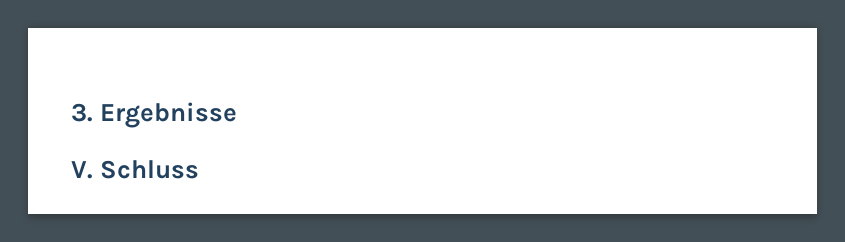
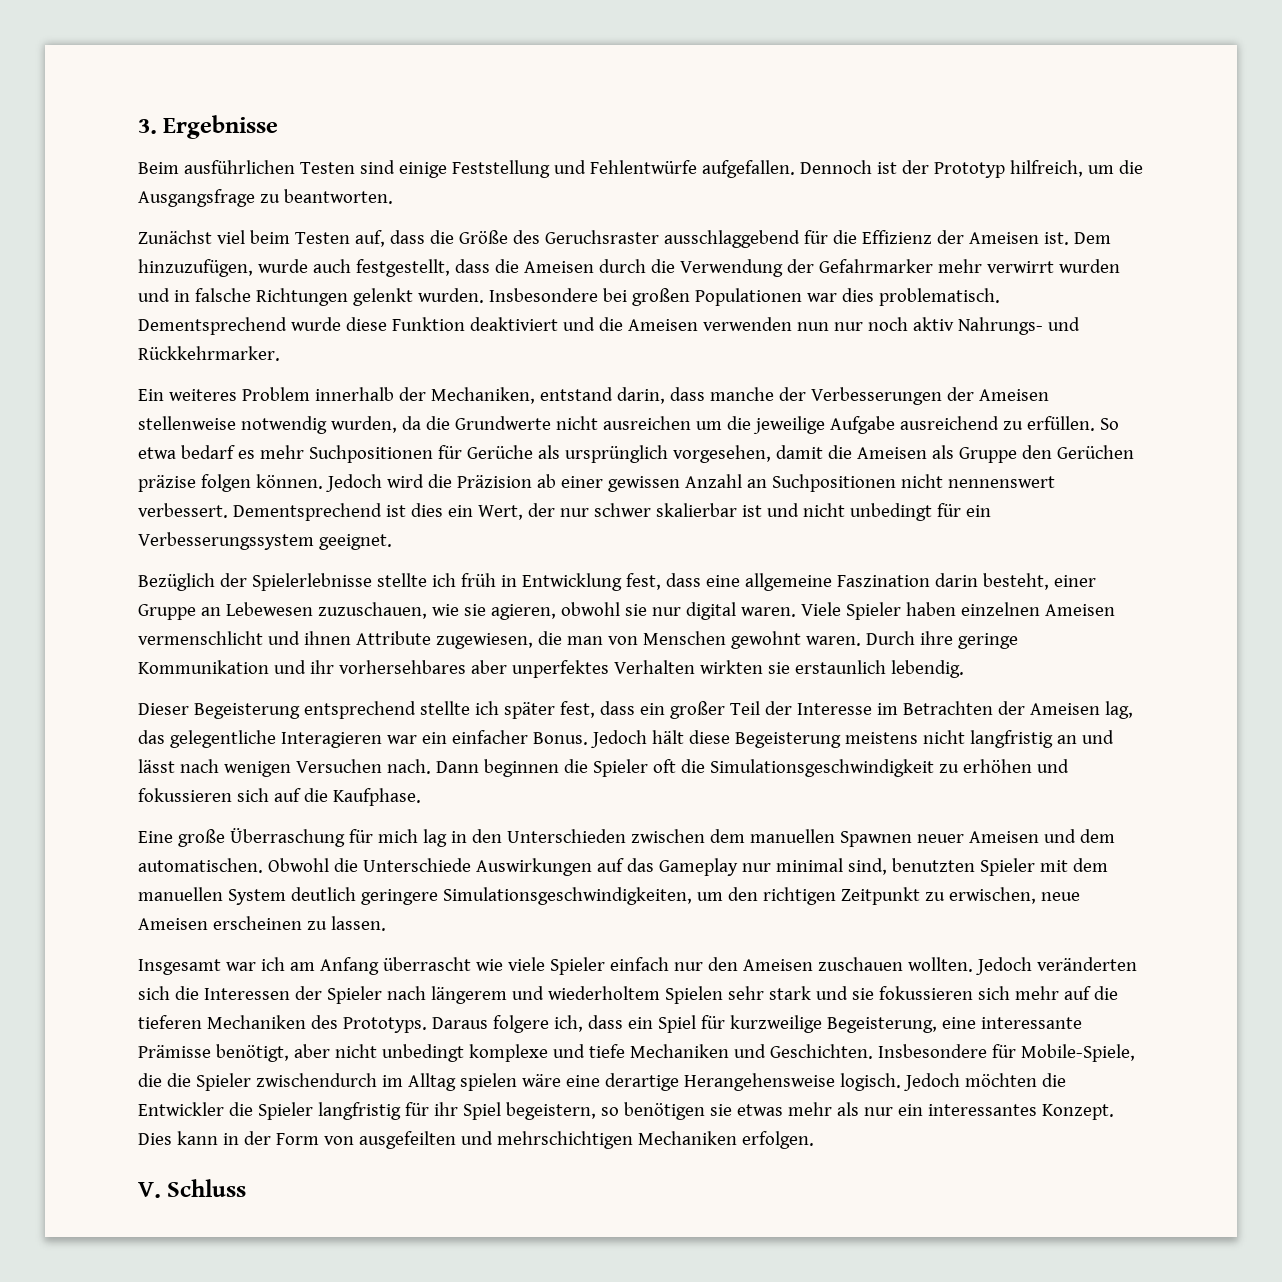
+ Beim ausführlichen Testen sind einige Feststellung und Fehlentwürfe aufgefallen. Dennoch ist der Prototyp hilfreich, um die Ausgangsfrage zu beantworten.
+ Zunächst viel beim Testen auf, dass die Größe des Geruchsraster ausschlaggebend für die Effizienz der Ameisen ist. Dem hinzuzufügen, wurde auch festgestellt, dass die Ameisen durch die Verwendung der Gefahrmarker mehr verwirrt wurden und in falsche Richtungen gelenkt wurden. Insbesondere bei großen Populationen war dies problematisch. Dementsprechend wurde diese Funktion deaktiviert und die Ameisen verwenden nun nur noch aktiv Nahrungs- und Rückkehrmarker.
+ Ein weiteres Problem innerhalb der Mechaniken, entstand darin, dass manche der Verbesserungen der Ameisen stellenweise notwendig wurden, da die Grundwerte nicht ausreichen um die jeweilige Aufgabe ausreichend zu erfüllen. So etwa bedarf es mehr Suchpositionen für Gerüche als ursprünglich vorgesehen, damit die Ameisen als Gruppe den Gerüchen präzise folgen können. Jedoch wird die Präzision ab einer gewissen Anzahl an Suchpositionen nicht nennenswert verbessert. Dementsprechend ist dies ein Wert, der nur schwer skalierbar ist und nicht unbedingt für ein Verbesserungssystem geeignet.
+ Bezüglich der Spielerlebnisse stellte ich früh in Entwicklung fest, dass eine allgemeine Faszination darin besteht, einer Gruppe an Lebewesen zuzuschauen, wie sie agieren, obwohl sie nur digital waren. Viele Spieler haben einzelnen Ameisen vermenschlicht und ihnen Attribute zugewiesen, die man von Menschen gewohnt waren. Durch ihre geringe Kommunikation und ihr vorhersehbares aber unperfektes Verhalten wirkten sie erstaunlich lebendig.
+ Dieser Begeisterung entsprechend stellte ich später fest, dass ein großer Teil der Interesse im Betrachten der Ameisen lag, das gelegentliche Interagieren war ein einfacher Bonus. Jedoch hält diese Begeisterung meistens nicht langfristig an und lässt nach wenigen Versuchen nach. Dann beginnen die Spieler oft die Simulationsgeschwindigkeit zu erhöhen und fokussieren sich auf die Kaufphase.
+ Eine große Überraschung für mich lag in den Unterschieden zwischen dem manuellen Spawnen neuer Ameisen und dem automatischen. Obwohl die Unterschiede Auswirkungen auf das Gameplay nur minimal sind, benutzten Spieler mit dem manuellen System deutlich geringere Simulationsgeschwindigkeiten, um den richtigen Zeitpunkt zu erwischen, neue Ameisen erscheinen zu lassen.
+ Insgesamt war ich am Anfang überrascht wie viele Spieler einfach nur den Ameisen zuschauen wollten. Jedoch veränderten sich die Interessen der Spieler nach längerem und wiederholtem Spielen sehr stark und sie fokussieren sich mehr auf die tieferen Mechaniken des Prototyps. Daraus folgere ich, dass ein Spiel für kurzweilige Begeisterung, eine interessante Prämisse benötigt, aber nicht unbedingt komplexe und tiefe Mechaniken und Geschichten. Insbesondere für Mobile-Spiele, die die Spieler zwischendurch im Alltag spielen wäre eine derartige Herangehensweise logisch. Jedoch möchten die Entwickler die Spieler langfristig für ihr Spiel begeistern, so benötigen sie etwas mehr als nur ein interessantes Konzept. Dies kann in der Form von ausgefeilten und mehrschichtigen Mechaniken erfolgen.

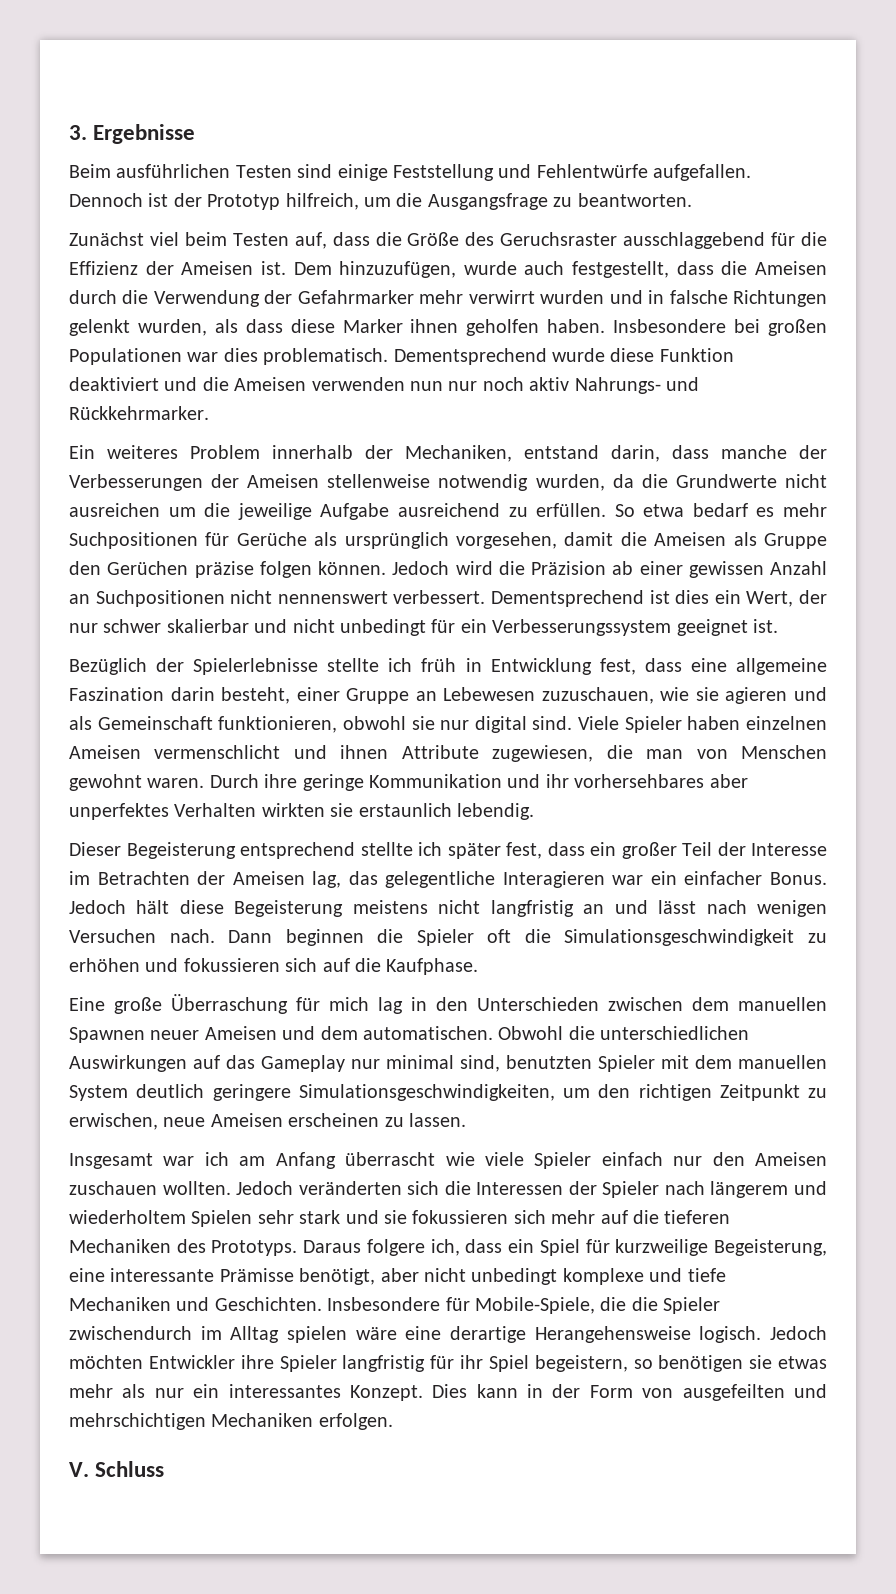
- Dem hinzuzufügen, wurde auch festgestellt, dass die Ameisen durch die Verwendung der Gefahrmarker mehr verwirrt wurden und in falsche Richtungen gelenkt wurden.
+ Dem hinzuzufügen, wurde auch festgestellt, dass die Ameisen durch die Verwendung der Gefahrmarker mehr verwirrt wurden und in falsche Richtungen gelenkt wurden, als dass diese Marker ihnen geholfen haben.
- Dementsprechend ist dies ein Wert, der nur schwer skalierbar ist und nicht unbedingt für ein Verbesserungssystem geeignet.
+ Dementsprechend ist dies ein Wert, der nur schwer skalierbar und nicht unbedingt für ein Verbesserungssystem geeignet ist.
- Bezüglich der Spielerlebnisse stellte ich früh in Entwicklung fest, dass eine allgemeine Faszination darin besteht, einer Gruppe an Lebewesen zuzuschauen, wie sie agieren, obwohl sie nur digital waren.
+ Bezüglich der Spielerlebnisse stellte ich früh in Entwicklung fest, dass eine allgemeine Faszination darin besteht, einer Gruppe an Lebewesen zuzuschauen, wie sie agieren und als Gemeinschaft funktionieren, obwohl sie nur digital sind.
- Obwohl die Unterschiede Auswirkungen auf das Gameplay nur minimal sind, benutzten Spieler mit dem manuellen System deutlich geringere Simulationsgeschwindigkeiten, um den richtigen Zeitpunkt zu erwischen, neue Ameisen erscheinen zu lassen.
+ Obwohl die unterschiedlichen Auswirkungen auf das Gameplay nur minimal sind, benutzten Spieler mit dem manuellen System deutlich geringere Simulationsgeschwindigkeiten, um den richtigen Zeitpunkt zu erwischen, neue Ameisen erscheinen zu lassen.
- Jedoch möchten die Entwickler die Spieler langfristig für ihr Spiel begeistern, so benötigen sie etwas mehr als nur ein interessantes Konzept.
+ Jedoch möchten Entwickler ihre Spieler langfristig für ihr Spiel begeistern, so benötigen sie etwas mehr als nur ein interessantes Konzept.

